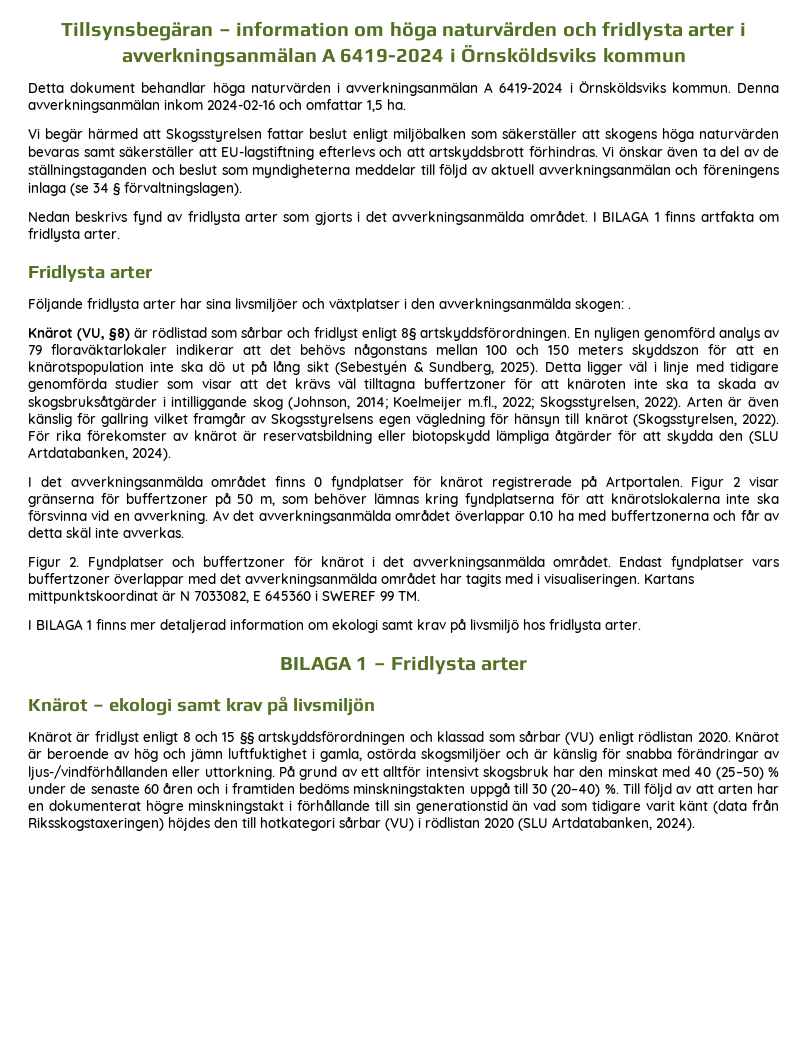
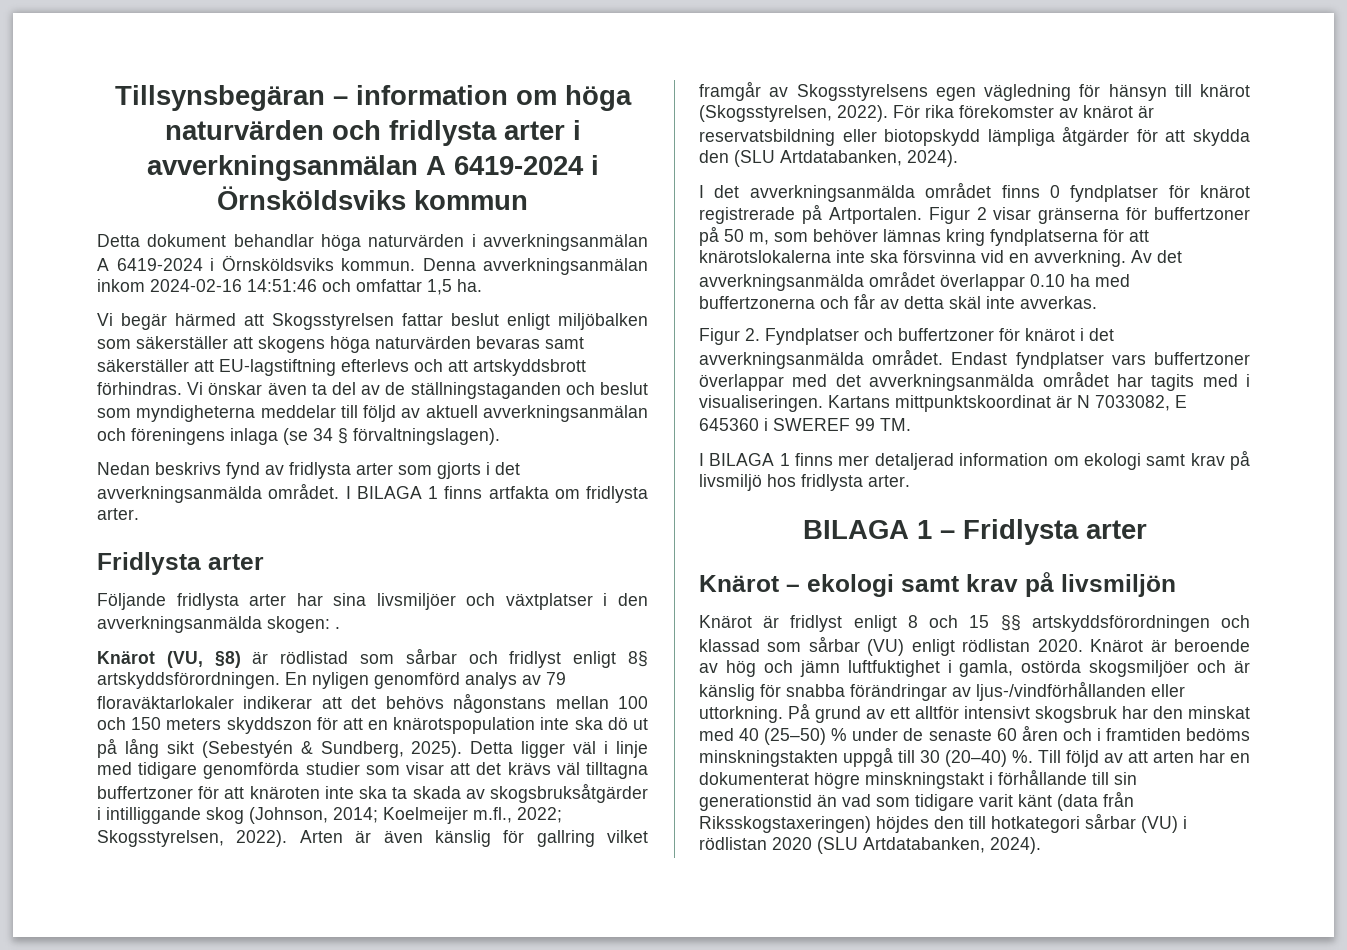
- Denna avverkningsanmälan inkom 2024-02-16 och omfattar 1,5 ha.
+ Denna avverkningsanmälan inkom 2024-02-16 14:51:46 och omfattar 1,5 ha.

